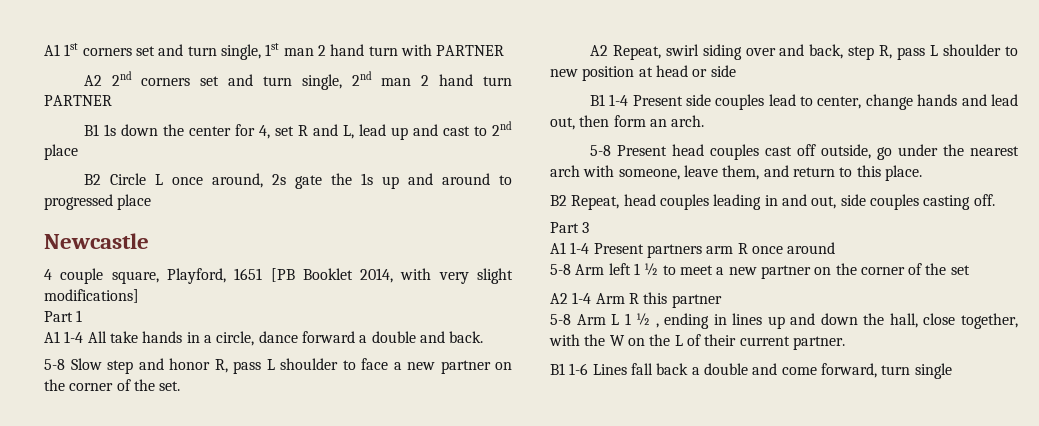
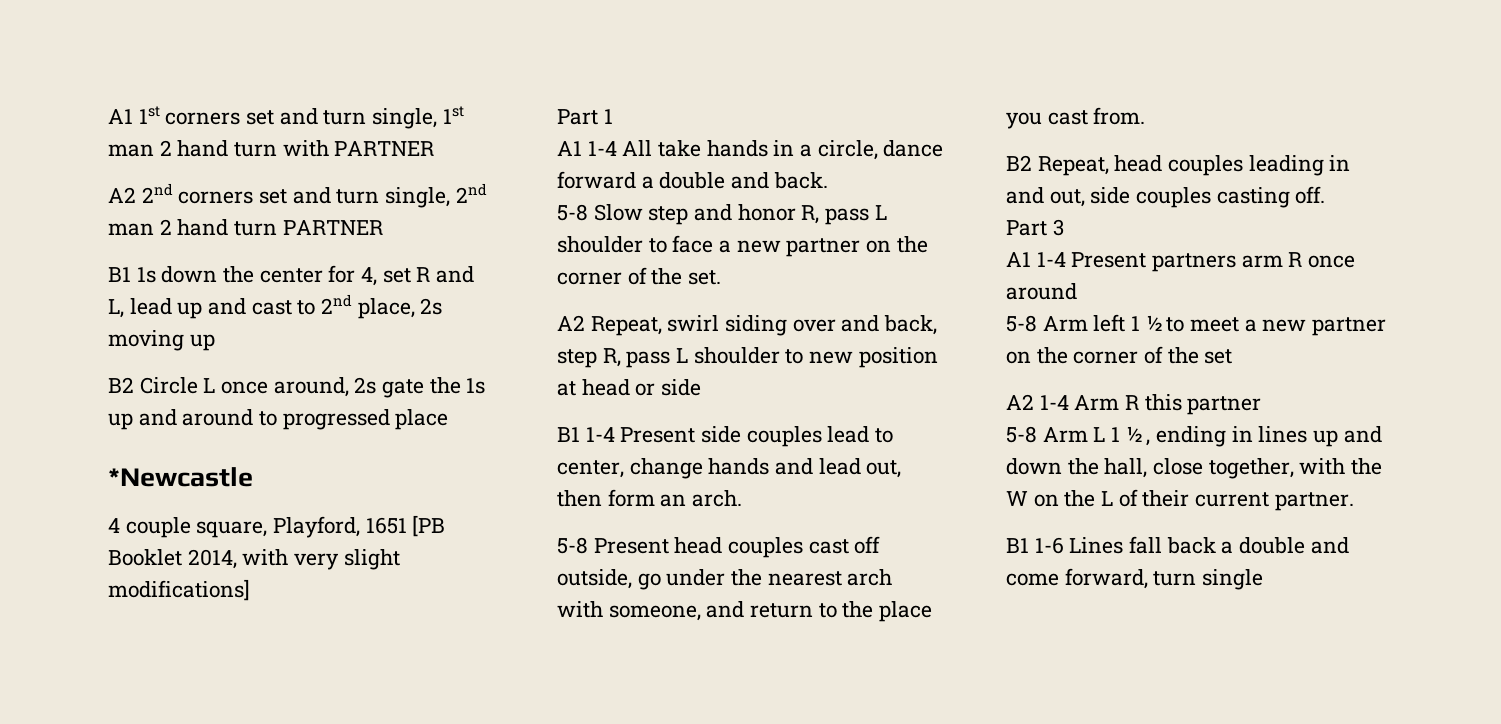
- B1 1s down the center for 4, set R and L, lead up and cast to 2nd place
+ B1 1s down the center for 4, set R and L, lead up and cast to 2nd place, 2s moving up
- Newcastle
+ *Newcastle
- 5-8 Present head couples cast off outside, go under the nearest arch with someone, leave them, and return to this place.
+ 5-8 Present head couples cast off outside, go under the nearest arch with someone, and return to the place you cast from.

